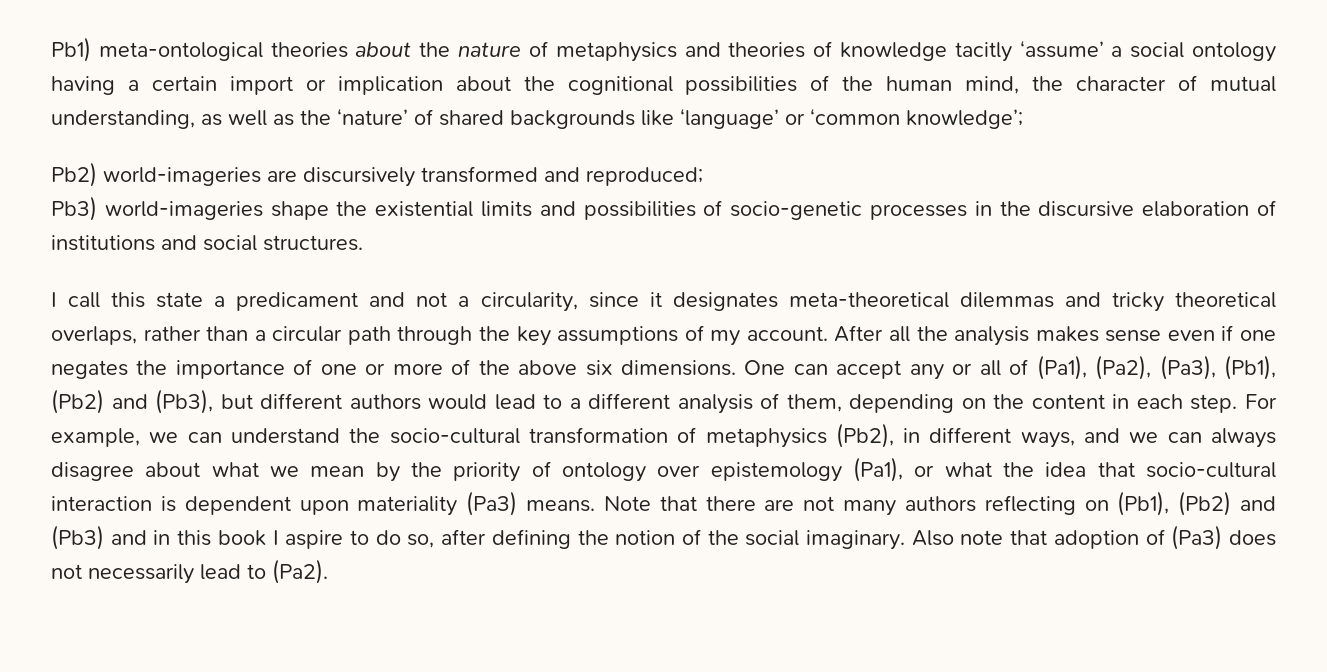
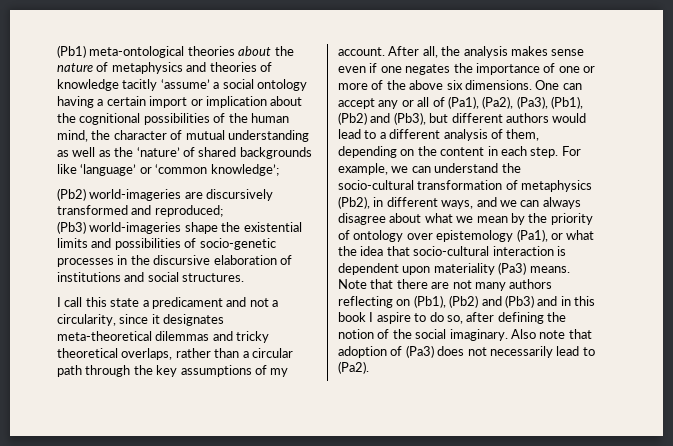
- Pb1) meta-ontological theories about the nature of metaphysics and theories of knowledge tacitly ‘assume’ a social ontology having a certain import or implication about the cognitional possibilities of the human mind, the character of mutual understanding, as well as the ‘nature’ of shared backgrounds like ‘language’ or ‘common knowledge’;
+ (Pb1) meta-ontological theories about the nature of metaphysics and theories of knowledge tacitly ‘assume’ a social ontology having a certain import or implication about the cognitional possibilities of the human mind, the character of mutual understanding as well as the ‘nature’ of shared backgrounds like ‘language’ or ‘common knowledge’;
- Pb2) world-imageries are discursively transformed and reproduced;
+ (Pb2) world-imageries are discursively transformed and reproduced;
- Pb3) world-imageries shape the existential limits and possibilities of socio-genetic processes in the discursive elaboration of institutions and social structures.
+ (Pb3) world-imageries shape the existential limits and possibilities of socio-genetic processes in the discursive elaboration of institutions and social structures.
- After all the analysis makes sense even if one negates the importance of one or more of the above six dimensions.
+ After all, the analysis makes sense even if one negates the importance of one or more of the above six dimensions.

